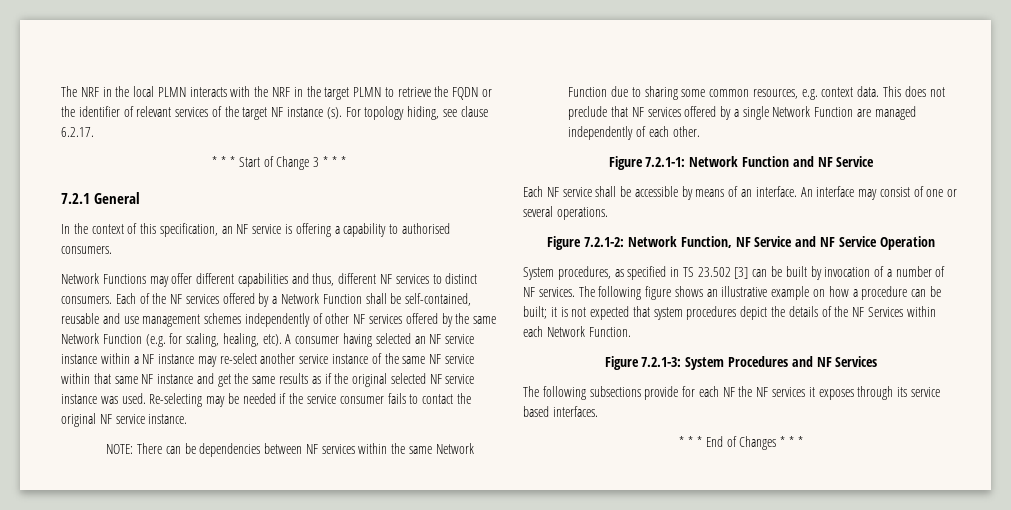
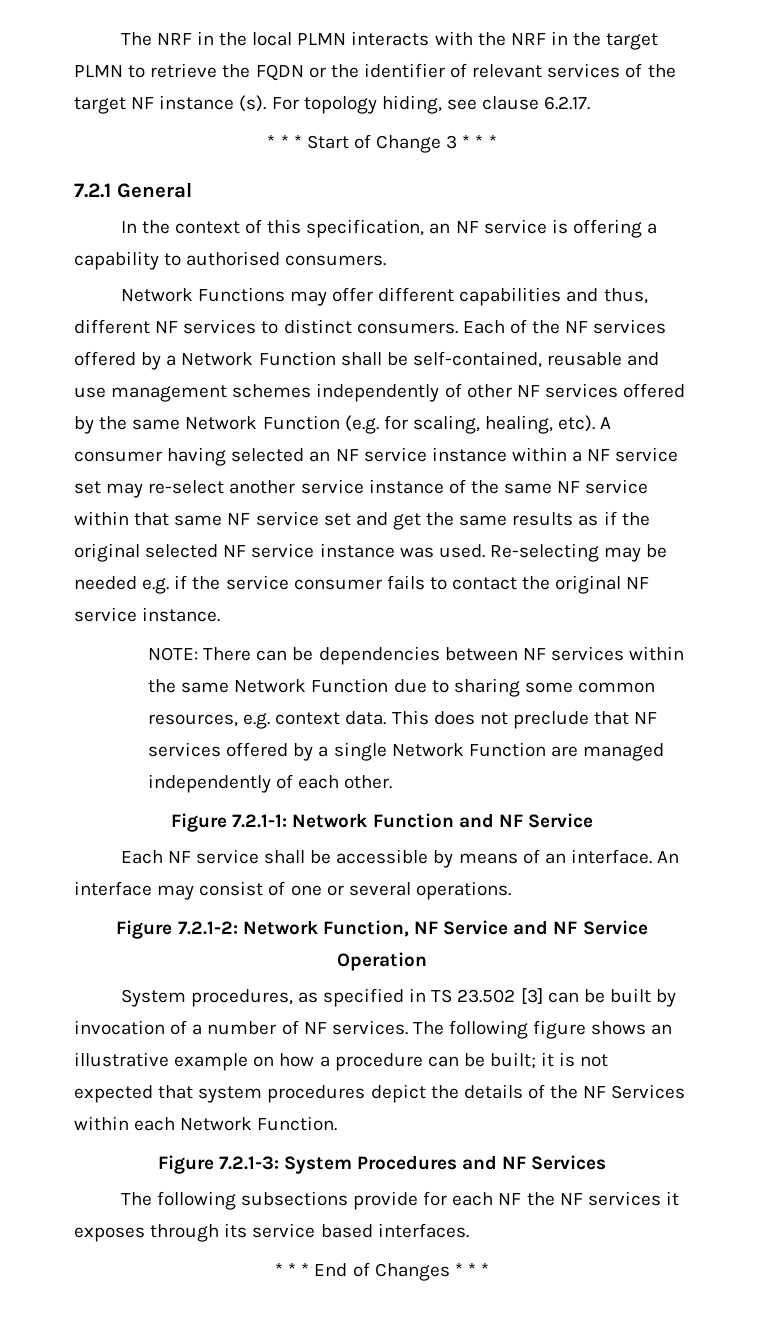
- A consumer having selected an NF service instance within a NF instance may re-select another service instance of the same NF service within that same NF instance and get the same results as if the original selected NF service instance was used.
+ A consumer having selected an NF service instance within a NF service set may re-select another service instance of the same NF service within that same NF service set and get the same results as if the original selected NF service instance was used.
- Re-selecting may be needed if the service consumer fails to contact the original NF service instance.
+ Re-selecting may be needed e.g. if the service consumer fails to contact the original NF service instance.

